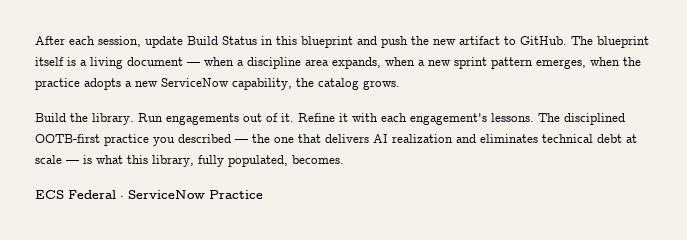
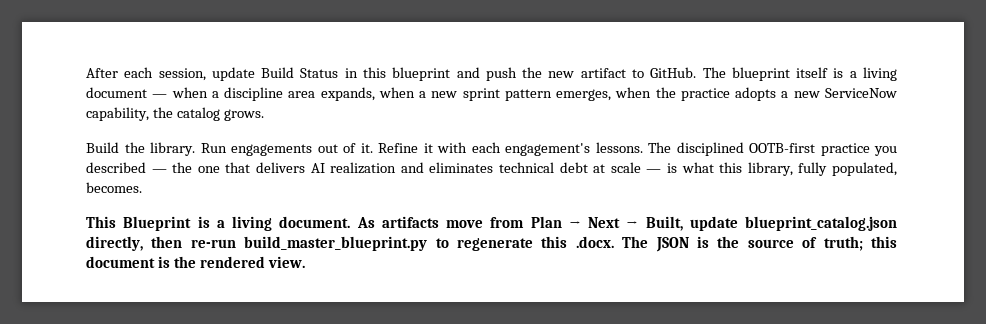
- ECS Federal · ServiceNow Practice
+ This Blueprint is a living document. As artifacts move from Plan → Next → Built, update blueprint_catalog.json directly, then re-run build_master_blueprint.py to regenerate this .docx. The JSON is the source of truth; this document is the rendered view.

